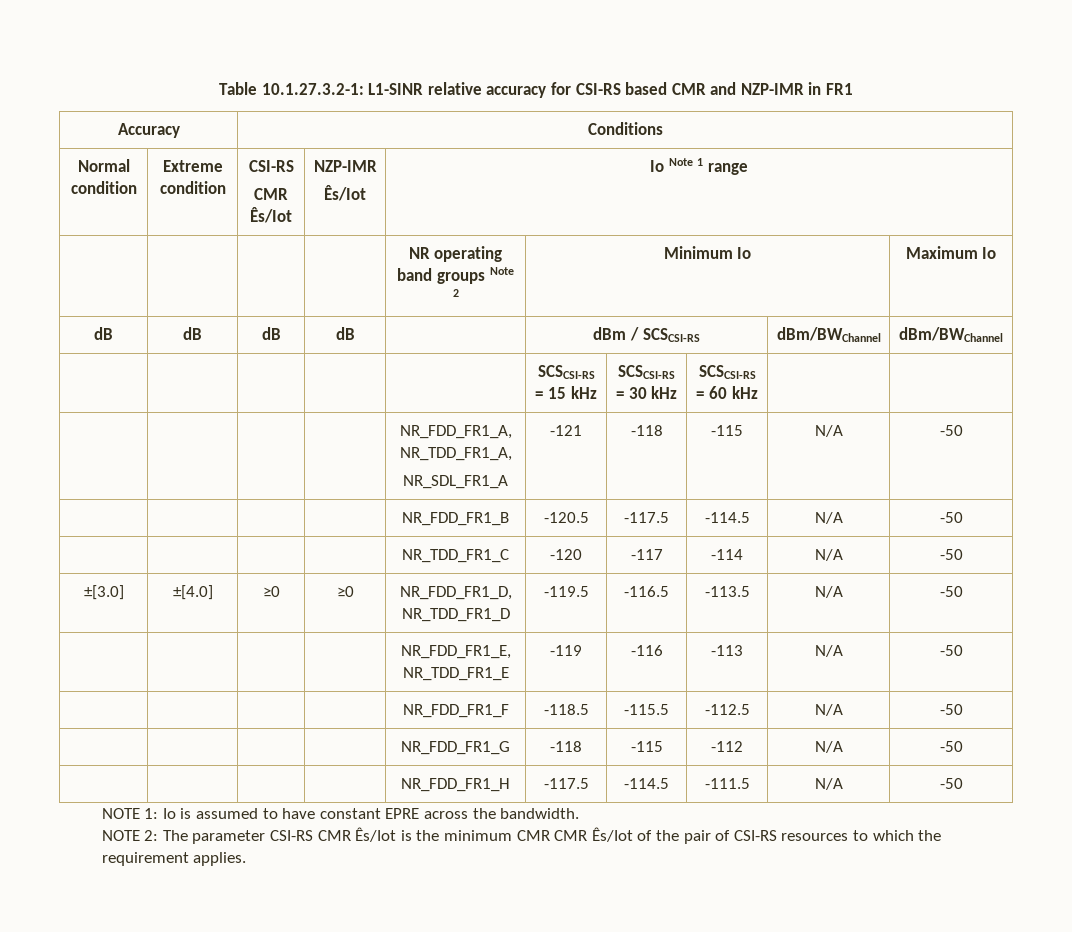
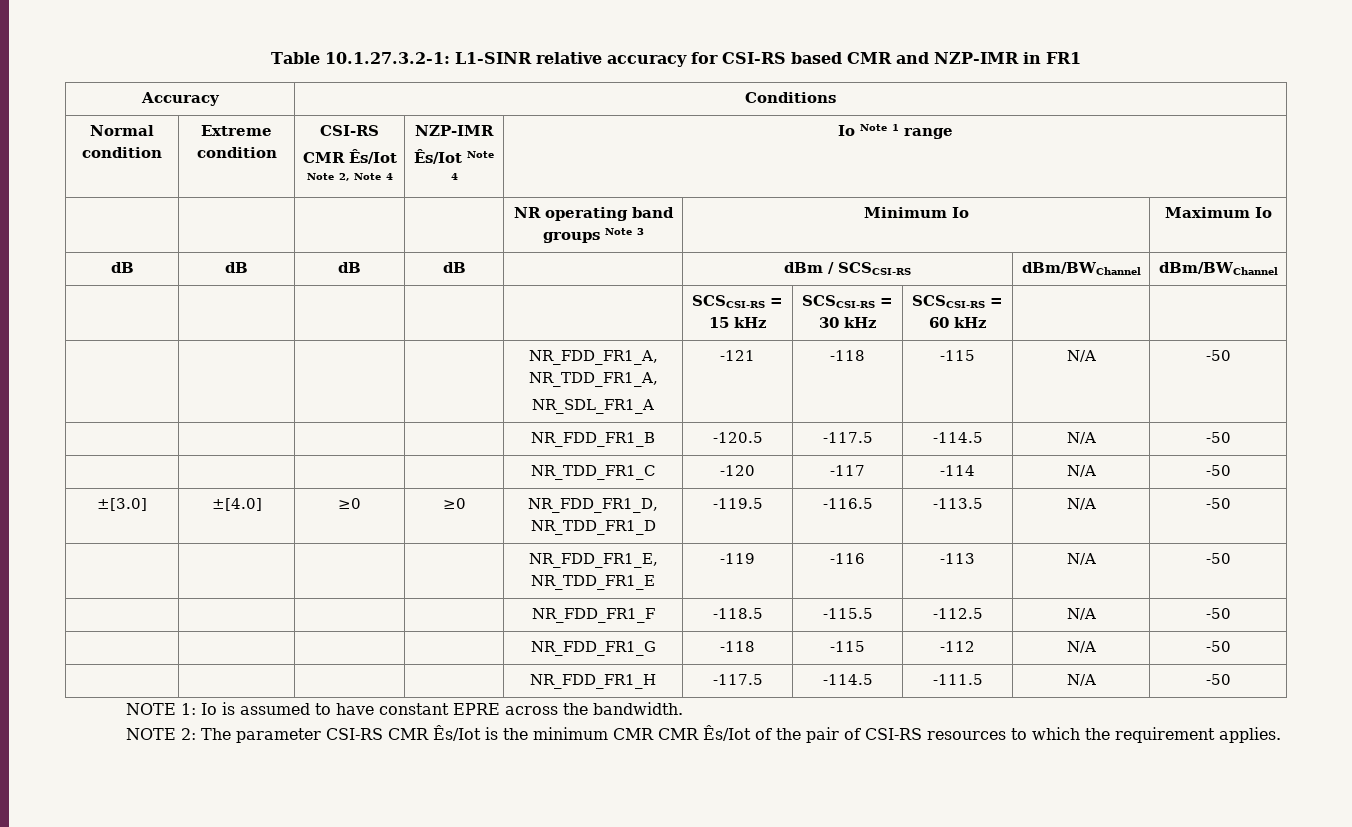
  Normal condition | Extreme condition | CSI-RS
- CMR Ês/Iot | NZP-IMR
- Ês/Iot | Io Note 1 range
+ CMR Ês/Iot Note 2, Note 4 | NZP-IMR
+ Ês/Iot Note 4 | Io Note 1 range
- | | | | NR operating band groups Note 2 | Minimum Io | Maximum Io
+ | | | | NR operating band groups Note 3 | Minimum Io | Maximum Io

